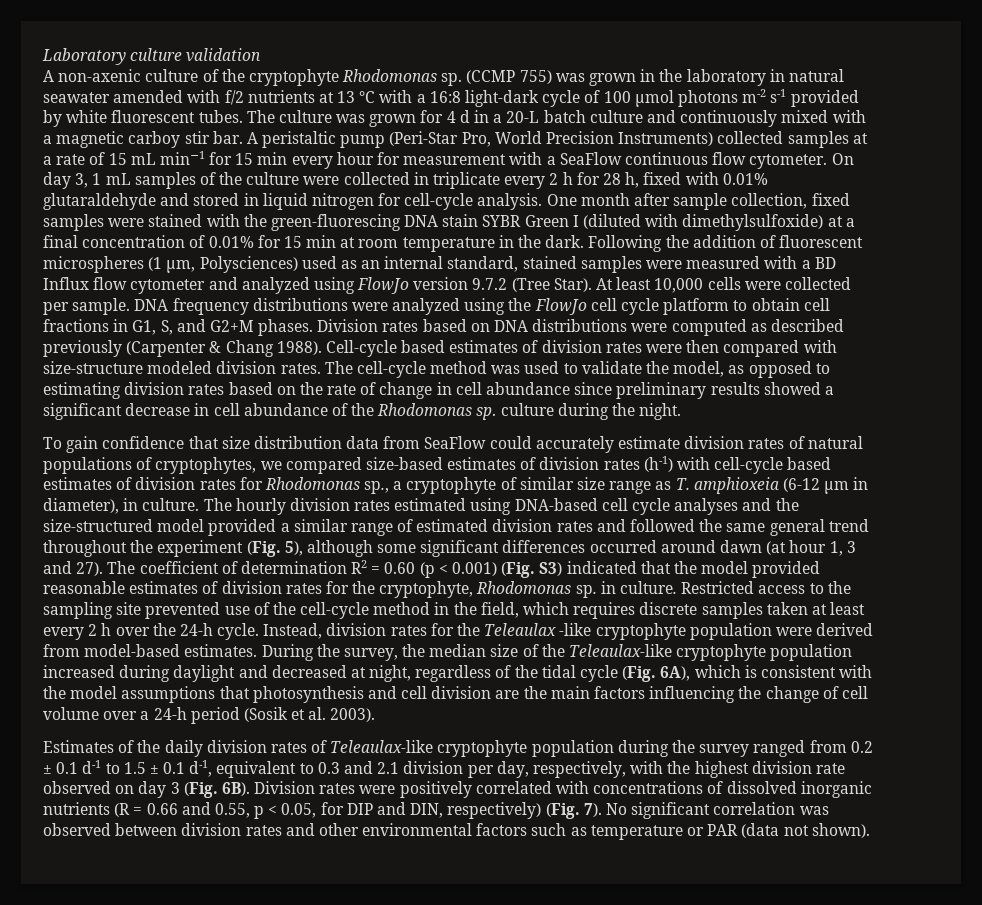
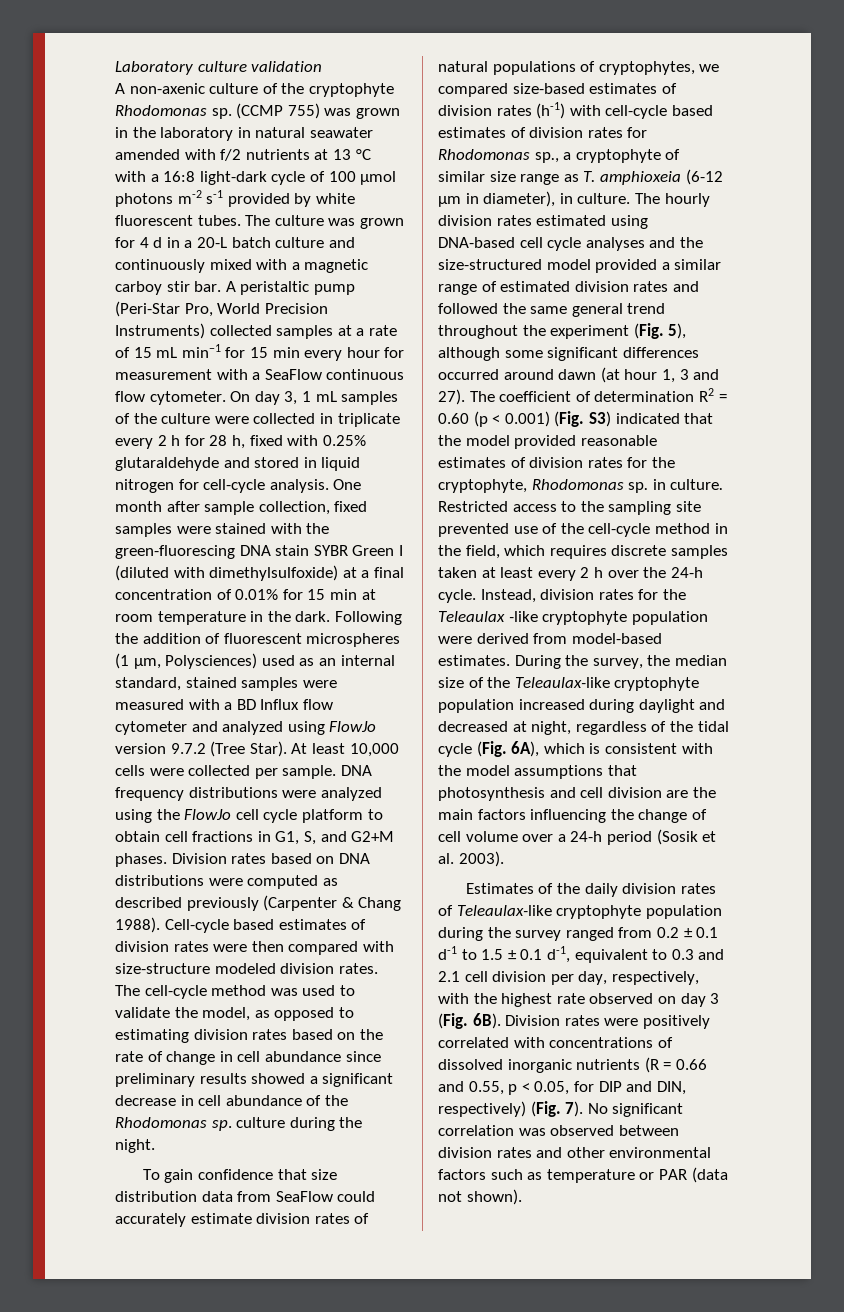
- On day 3, 1 mL samples of the culture were collected in triplicate every 2 h for 28 h, fixed with 0.01% glutaraldehyde and stored in liquid nitrogen for cell-cycle analysis.
+ On day 3, 1 mL samples of the culture were collected in triplicate every 2 h for 28 h, fixed with 0.25% glutaraldehyde and stored in liquid nitrogen for cell-cycle analysis.
- Estimates of the daily division rates of Teleaulax-like cryptophyte population during the survey ranged from 0.2 ± 0.1 d-1 to 1.5 ± 0.1 d-1, equivalent to 0.3 and 2.1 division per day, respectively, with the highest division rate observed on day 3 (Fig. 6B).
+ Estimates of the daily division rates of Teleaulax-like cryptophyte population during the survey ranged from 0.2 ± 0.1 d-1 to 1.5 ± 0.1 d-1, equivalent to 0.3 and 2.1 cell division per day, respectively, with the highest rate observed on day 3 (Fig. 6B).

